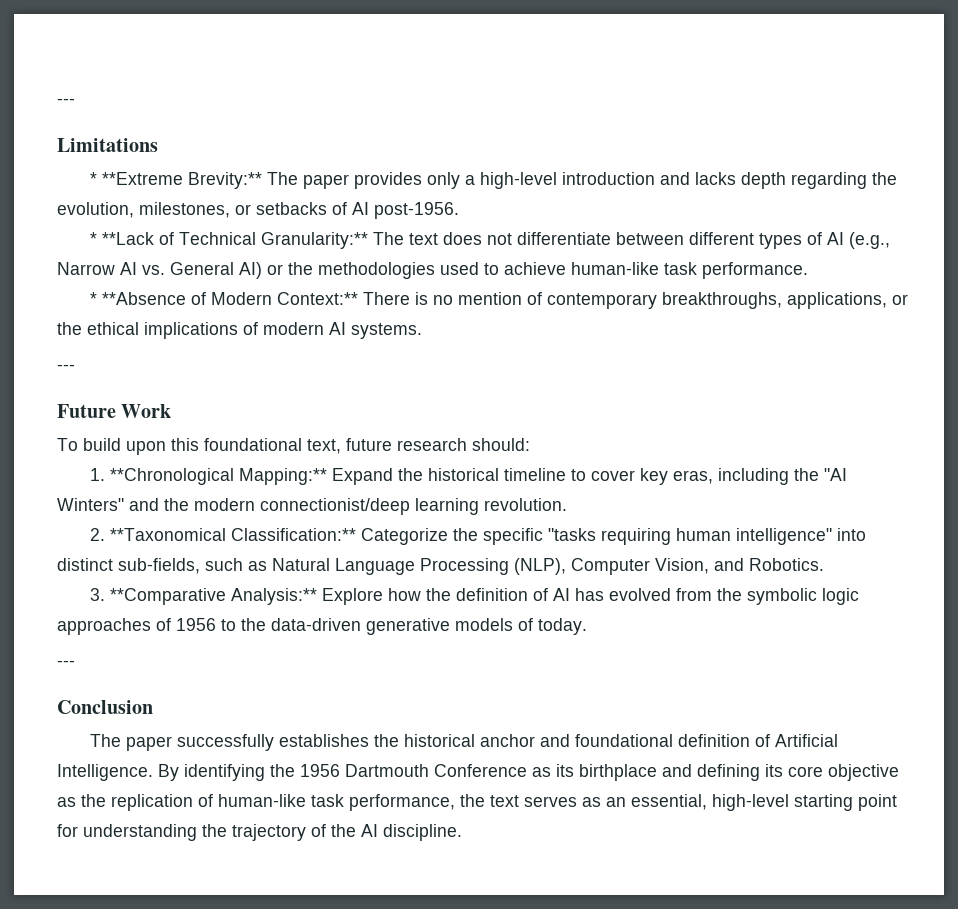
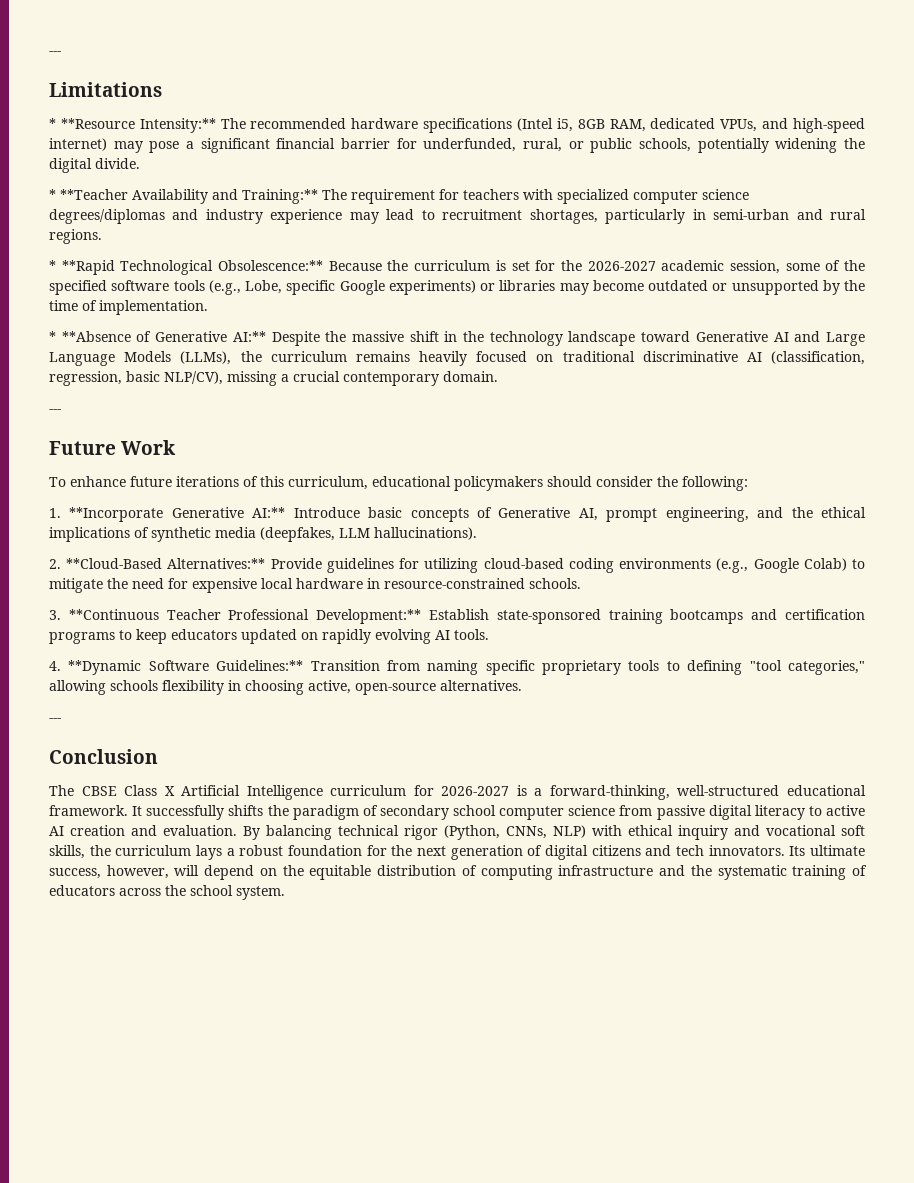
- * **Extreme Brevity:** The paper provides only a high-level introduction and lacks depth regarding the evolution, milestones, or setbacks of AI post-1956.
- * **Lack of Technical Granularity:** The text does not differentiate between different types of AI (e.g., Narrow AI vs. General AI) or the methodologies used to achieve human-like task performance.
- * **Absence of Modern Context:** There is no mention of contemporary breakthroughs, applications, or the ethical implications of modern AI systems.
+ * **Resource Intensity:** The recommended hardware specifications (Intel i5, 8GB RAM, dedicated VPUs, and high-speed internet) may pose a significant financial barrier for underfunded, rural, or public schools, potentially widening the digital divide.
+ * **Teacher Availability and Training:** The requirement for teachers with specialized computer science degrees/diplomas and industry experience may lead to recruitment shortages, particularly in semi-urban and rural regions.
+ * **Rapid Technological Obsolescence:** Because the curriculum is set for the 2026-2027 academic session, some of the specified software tools (e.g., Lobe, specific Google experiments) or libraries may become outdated or unsupported by the time of implementation.
+ * **Absence of Generative AI:** Despite the massive shift in the technology landscape toward Generative AI and Large Language Models (LLMs), the curriculum remains heavily focused on traditional discriminative AI (classification, regression, basic NLP/CV), missing a crucial contemporary domain.
  ---
  Future Work
- To build upon this foundational text, future research should:
- 1. **Chronological Mapping:** Expand the historical timeline to cover key eras, including the "AI Winters" and the modern connectionist/deep learning revolution.
- 2. **Taxonomical Classification:** Categorize the specific "tasks requiring human intelligence" into distinct sub-fields, such as Natural Language Processing (NLP), Computer Vision, and Robotics.
- 3. **Comparative Analysis:** Explore how the definition of AI has evolved from the symbolic logic approaches of 1956 to the data-driven generative models of today.
+ To enhance future iterations of this curriculum, educational policymakers should consider the following:
+ 1. **Incorporate Generative AI:** Introduce basic concepts of Generative AI, prompt engineering, and the ethical implications of synthetic media (deepfakes, LLM hallucinations).
+ 2. **Cloud-Based Alternatives:** Provide guidelines for utilizing cloud-based coding environments (e.g., Google Colab) to mitigate the need for expensive local hardware in resource-constrained schools.
+ 3. **Continuous Teacher Professional Development:** Establish state-sponsored training bootcamps and certification programs to keep educators updated on rapidly evolving AI tools.
+ 4. **Dynamic Software Guidelines:** Transition from naming specific proprietary tools to defining "tool categories," allowing schools flexibility in choosing active, open-source alternatives.
  ---
  Conclusion
- The paper successfully establishes the historical anchor and foundational definition of Artificial Intelligence. By identifying the 1956 Dartmouth Conference as its birthplace and defining its core objective as the replication of human-like task performance, the text serves as an essential, high-level starting point for understanding the trajectory of the AI discipline.
+ The CBSE Class X Artificial Intelligence curriculum for 2026-2027 is a forward-thinking, well-structured educational framework. It successfully shifts the paradigm of secondary school computer science from passive digital literacy to active AI creation and evaluation. By balancing technical rigor (Python, CNNs, NLP) with ethical inquiry and vocational soft skills, the curriculum lays a robust foundation for the next generation of digital citizens and tech innovators. Its ultimate success, however, will depend on the equitable distribution of computing infrastructure and the systematic training of educators across the school system.

